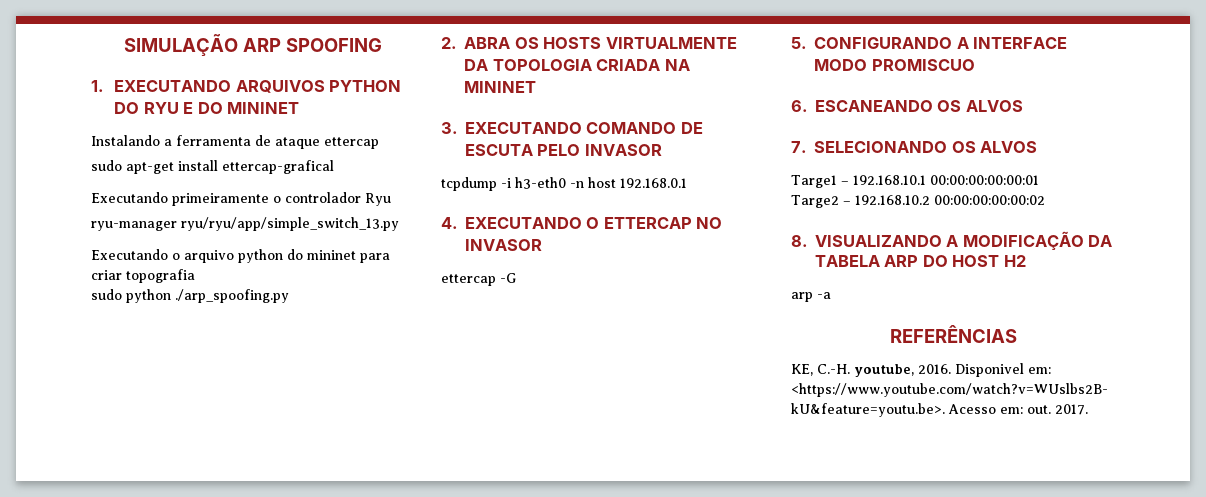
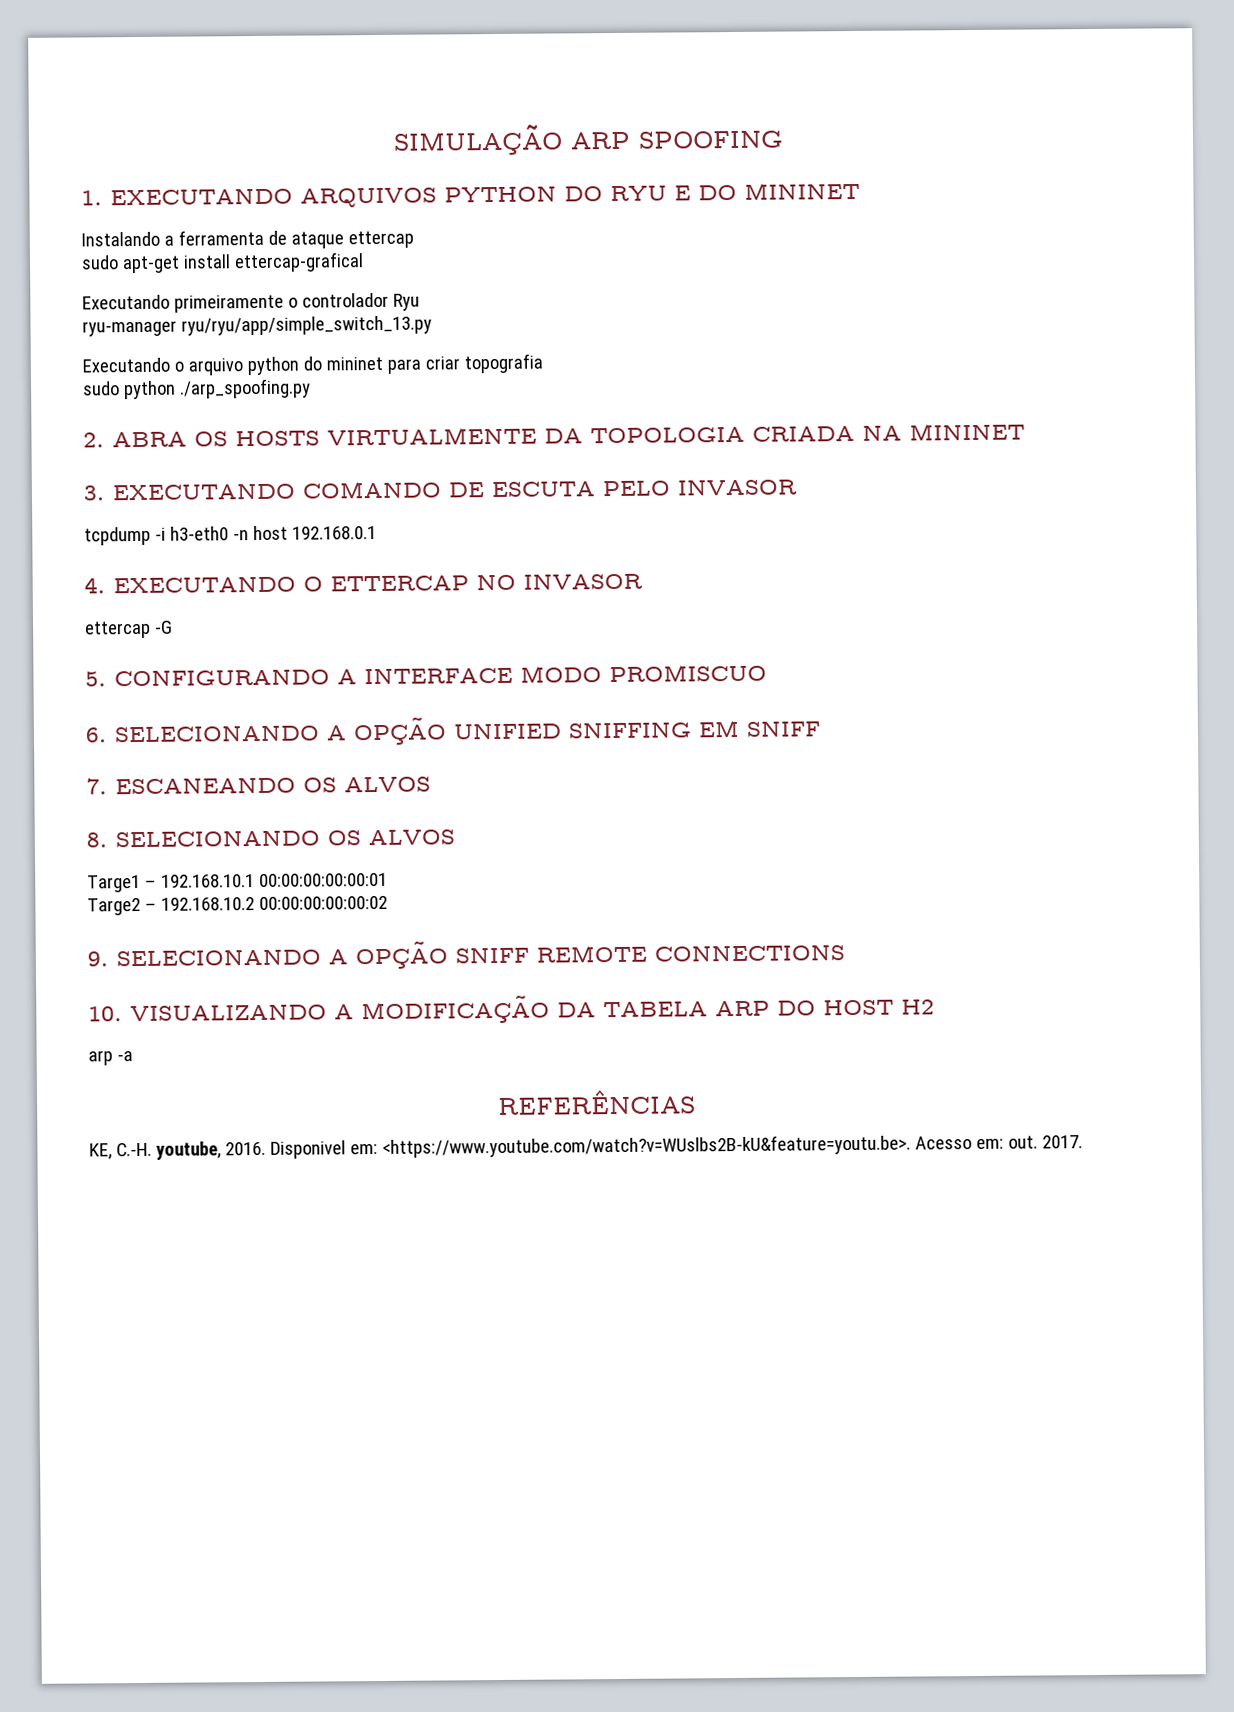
- 6. ESCANEANDO OS ALVOS
+ 6. SELECIONANDO A OPÇÃO UNIFIED SNIFFING EM SNIFF
+ 7. ESCANEANDO OS ALVOS
- 7. SELECIONANDO OS ALVOS
+ 8. SELECIONANDO OS ALVOS
- 8. VISUALIZANDO A MODIFICAÇÃO DA TABELA ARP DO HOST H2
+ 9. SELECIONANDO A OPÇÃO SNIFF REMOTE CONNECTIONS
+ 10. VISUALIZANDO A MODIFICAÇÃO DA TABELA ARP DO HOST H2

